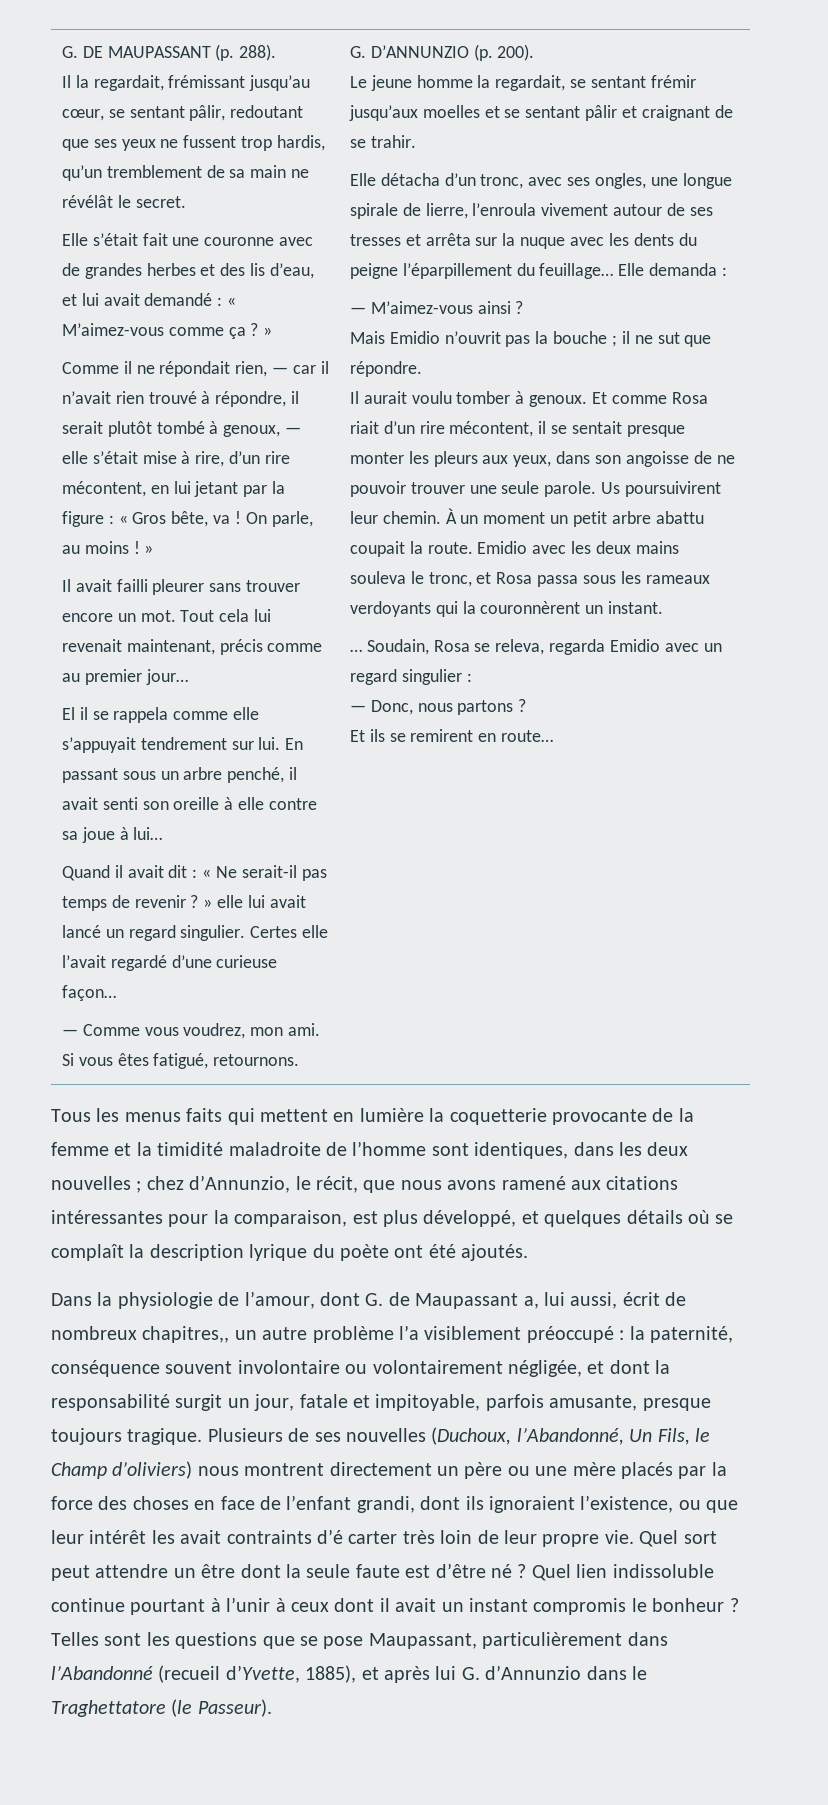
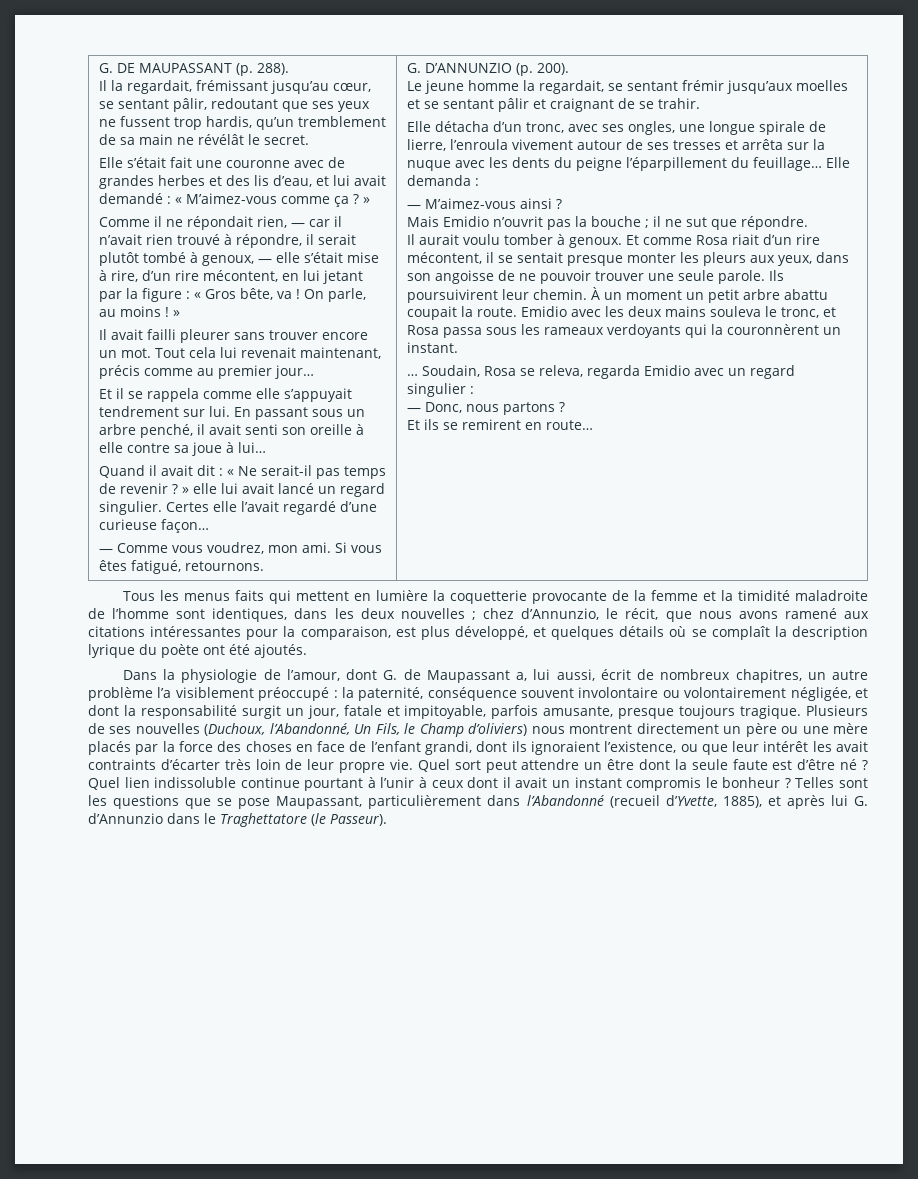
- El il se rappela comme elle s’appuyait tendrement sur lui.
+ Et il se rappela comme elle s’appuyait tendrement sur lui.
- Us poursuivirent leur chemin.
+ Ils poursuivirent leur chemin.
- Dans la physiologie de l’amour, dont G. de Maupassant a, lui aussi, écrit de nombreux chapitres,, un autre problème l’a visiblement préoccupé : la paternité, conséquence souvent involontaire ou volontairement négligée, et dont la responsabilité surgit un jour, fatale et impitoyable, parfois amusante, presque toujours tragique.
+ Dans la physiologie de l’amour, dont G. de Maupassant a, lui aussi, écrit de nombreux chapitres, un autre problème l’a visiblement préoccupé : la paternité, conséquence souvent involontaire ou volontairement négligée, et dont la responsabilité surgit un jour, fatale et impitoyable, parfois amusante, presque toujours tragique.
- Plusieurs de ses nouvelles (Duchoux, l’Abandonné, Un Fils, le Champ d’oliviers) nous montrent directement un père ou une mère placés par la force des choses en face de l’enfant grandi, dont ils ignoraient l’existence, ou que leur intérêt les avait contraints d’é carter très loin de leur propre vie.
+ Plusieurs de ses nouvelles (Duchoux, l’Abandonné, Un Fils, le Champ d’oliviers) nous montrent directement un père ou une mère placés par la force des choses en face de l’enfant grandi, dont ils ignoraient l’existence, ou que leur intérêt les avait contraints d’écarter très loin de leur propre vie.

